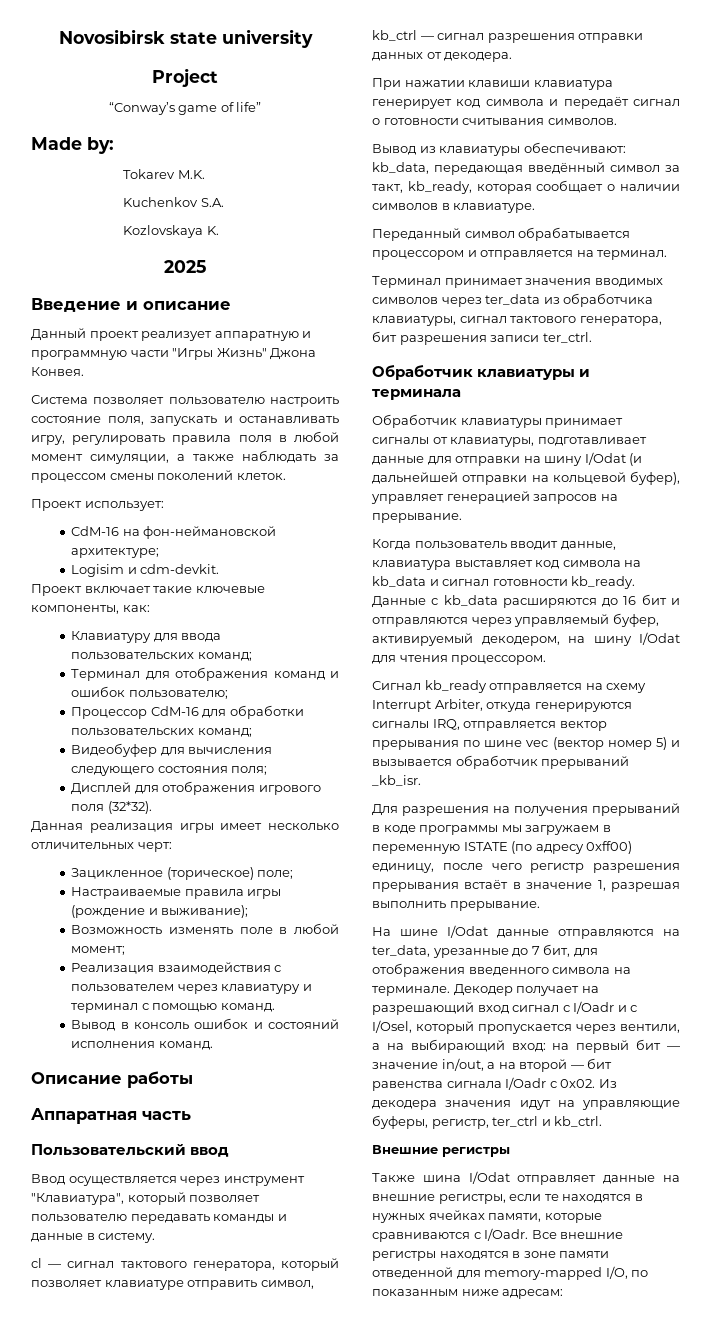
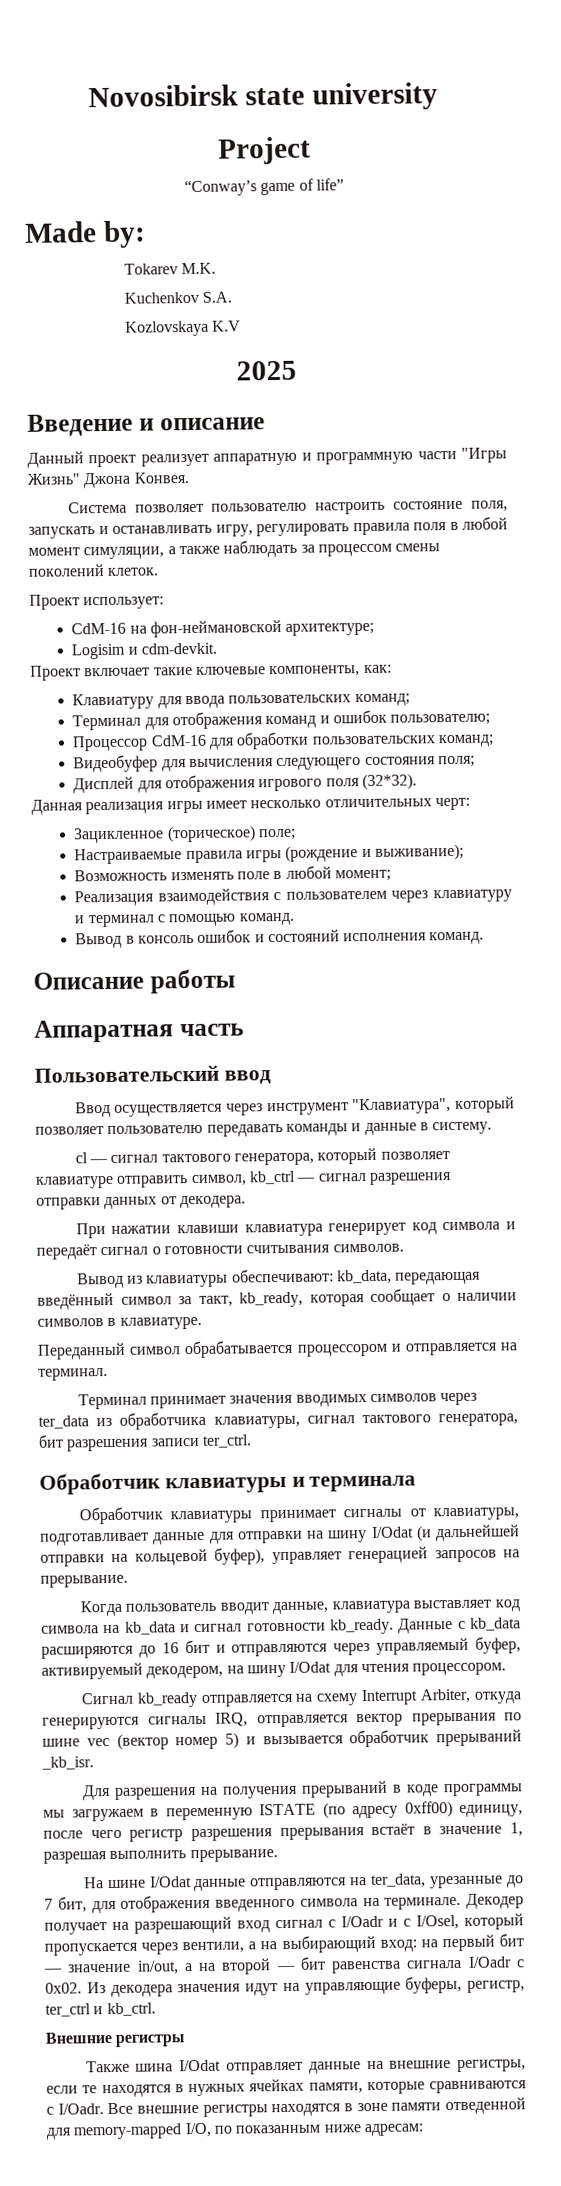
- Kozlovskaya K.
+ Kozlovskaya K.V

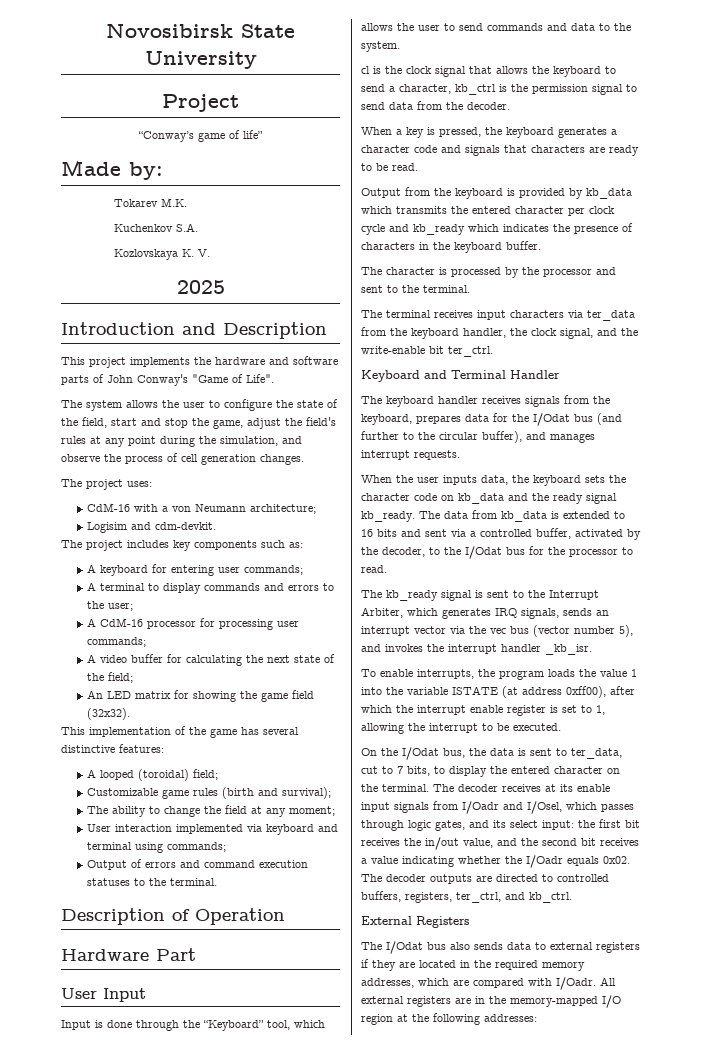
- Novosibirsk state university
+ Novosibirsk State University
- Kozlovskaya K.V
+ Kozlovskaya K. V.
- Введение и описание
- Данный проект реализует аппаратную и программную части "Игры Жизнь" Джона Конвея.
- Система позволяет пользователю настроить состояние поля, запускать и останавливать игру, регулировать правила поля в любой момент симуляции, а также наблюдать за процессом смены поколений клеток.
- Проект использует:
- CdM-16 на фон-неймановской архитектуре;
+ Introduction and Description
+ This project implements the hardware and software parts of John Conway's "Game of Life".
+ The system allows the user to configure the state of the field, start and stop the game, adjust the field's rules at any point during the simulation, and observe the process of cell generation changes.
+ The project uses:
+ CdM-16 with a von Neumann architecture;
- Logisim и cdm-devkit.
+ Logisim and cdm-devkit.
- Проект включает такие ключевые компоненты, как:
- Клавиатуру для ввода пользовательских команд;
- Терминал для отображения команд и ошибок пользователю;
- Процессор CdM-16 для обработки пользовательских команд;
- Видеобуфер для вычисления следующего состояния поля;
- Дисплей для отображения игрового поля (32*32).
- Данная реализация игры имеет несколько отличительных черт:
- Зацикленное (торическое) поле;
- Настраиваемые правила игры (рождение и выживание);
- Возможность изменять поле в любой момент;
- Реализация взаимодействия с пользователем через клавиатуру и терминал с помощью команд.
- Вывод в консоль ошибок и состояний исполнения команд.
- Описание работы
- Аппаратная часть
- Пользовательский ввод
- Ввод осуществляется через инструмент "Клавиатура", который позволяет пользователю передавать команды и данные в систему.
- cl — сигнал тактового генератора, который позволяет клавиатуре отправить символ, kb_ctrl — сигнал разрешения отправки данных от декодера.
- При нажатии клавиши клавиатура генерирует код символа и передаёт сигнал о готовности считывания символов.
- Вывод из клавиатуры обеспечивают: kb_data, передающая введённый символ за такт, kb_ready, которая сообщает о наличии символов в клавиатуре.
- Переданный символ обрабатывается процессором и отправляется на терминал.
- Терминал принимает значения вводимых символов через ter_data из обработчика клавиатуры, сигнал тактового генератора, бит разрешения записи ter_ctrl.
- Обработчик клавиатуры и терминала
- Обработчик клавиатуры принимает сигналы от клавиатуры, подготавливает данные для отправки на шину I/Odat (и дальнейшей отправки на кольцевой буфер), управляет генерацией запросов на прерывание.
- Когда пользователь вводит данные, клавиатура выставляет код символа на kb_data и сигнал готовности kb_ready. Данные с kb_data расширяются до 16 бит и отправляются через управляемый буфер, активируемый декодером, на шину I/Odat для чтения процессором.
- Сигнал kb_ready отправляется на схему Interrupt Arbiter, откуда генерируются сигналы IRQ, отправляется вектор прерывания по шине vec (вектор номер 5) и вызывается обработчик прерываний _kb_isr.
- Для разрешения на получения прерываний в коде программы мы загружаем в переменную ISTATE (по адресу 0xff00) единицу, после чего регистр разрешения прерывания встаёт в значение 1, разрешая выполнить прерывание.
- На шине I/Odat данные отправляются на ter_data, урезанные до 7 бит, для отображения введенного символа на терминале. Декодер получает на разрешающий вход сигнал с I/Oadr и с I/Osel, который пропускается через вентили, а на выбирающий вход: на первый бит — значение in/out, а на второй — бит равенства сигнала I/Oadr с 0x02. Из декодера значения идут на управляющие буферы, регистр, ter_ctrl и kb_ctrl.
- Внешние регистры
- Также шина I/Odat отправляет данные на внешние регистры, если те находятся в нужных ячейках памяти, которые сравниваются с I/Oadr. Все внешние регистры находятся в зоне памяти отведенной для memory-mapped I/O, по показанным ниже адресам:
+ The project includes key components such as:
+ A keyboard for entering user commands;
+ A terminal to display commands and errors to the user;
+ A CdM-16 processor for processing user commands;
+ A video buffer for calculating the next state of the field;
+ An LED matrix for showing the game field (32x32).
+ This implementation of the game has several distinctive features:
+ A looped (toroidal) field;
+ Customizable game rules (birth and survival);
+ The ability to change the field at any moment;
+ User interaction implemented via keyboard and terminal using commands;
+ Output of errors and command execution statuses to the terminal.
+ Description of Operation
+ Hardware Part
+ User Input
+ Input is done through the “Keyboard” tool, which allows the user to send commands and data to the system.
+ cl is the clock signal that allows the keyboard to send a character, kb_ctrl is the permission signal to send data from the decoder.
+ When a key is pressed, the keyboard generates a character code and signals that characters are ready to be read.
+ Output from the keyboard is provided by kb_data which transmits the entered character per clock cycle and kb_ready which indicates the presence of characters in the keyboard buffer.
+ The character is processed by the processor and sent to the terminal.
+ The terminal receives input characters via ter_data from the keyboard handler, the clock signal, and the write-enable bit ter_ctrl.
+ Keyboard and Terminal Handler
+ The keyboard handler receives signals from the keyboard, prepares data for the I/Odat bus (and further to the circular buffer), and manages interrupt requests.
+ When the user inputs data, the keyboard sets the character code on kb_data and the ready signal kb_ready. The data from kb_data is extended to 16 bits and sent via a controlled buffer, activated by the decoder, to the I/Odat bus for the processor to read.
+ The kb_ready signal is sent to the Interrupt Arbiter, which generates IRQ signals, sends an interrupt vector via the vec bus (vector number 5), and invokes the interrupt handler _kb_isr.
+ To enable interrupts, the program loads the value 1 into the variable ISTATE (at address 0xff00), after which the interrupt enable register is set to 1, allowing the interrupt to be executed.
+ On the I/Odat bus, the data is sent to ter_data, cut to 7 bits, to display the entered character on the terminal. The decoder receives at its enable input signals from I/Oadr and I/Osel, which passes through logic gates, and its select input: the first bit receives the in/out value, and the second bit receives a value indicating whether the I/Oadr equals 0x02. The decoder outputs are directed to controlled buffers, registers, ter_ctrl, and kb_ctrl.
+ External Registers
+ The I/Odat bus also sends data to external registers if they are located in the required memory addresses, which are compared with I/Oadr. All external registers are in the memory-mapped I/O region at the following addresses:

